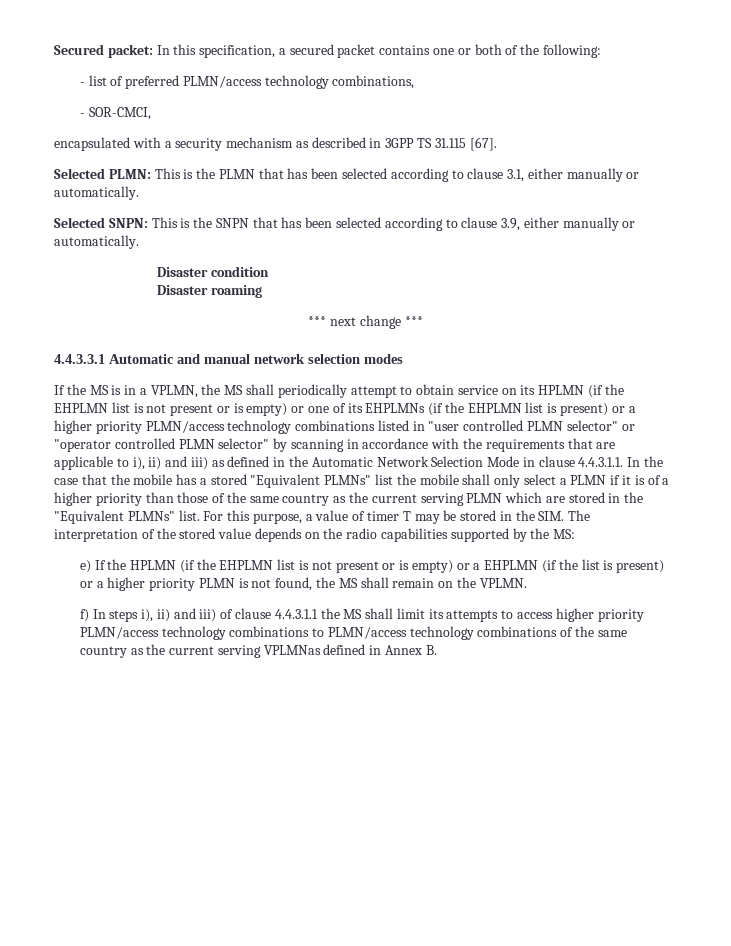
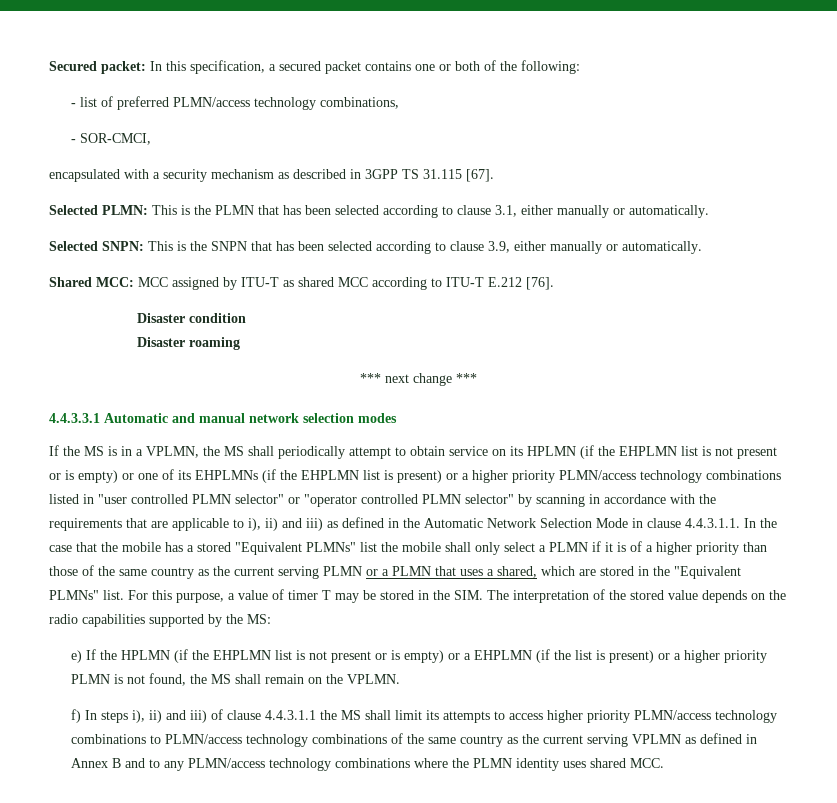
+ Shared MCC: MCC assigned by ITU-T as shared MCC according to ITU-T E.212 [76].
- If the MS is in a VPLMN, the MS shall periodically attempt to obtain service on its HPLMN (if the EHPLMN list is not present or is empty) or one of its EHPLMNs (if the EHPLMN list is present) or a higher priority PLMN/access technology combinations listed in "user controlled PLMN selector" or "operator controlled PLMN selector" by scanning in accordance with the requirements that are applicable to i), ii) and iii) as defined in the Automatic Network Selection Mode in clause 4.4.3.1.1. In the case that the mobile has a stored "Equivalent PLMNs" list the mobile shall only select a PLMN if it is of a higher priority than those of the same country as the current serving PLMN which are stored in the "Equivalent PLMNs" list.
+ If the MS is in a VPLMN, the MS shall periodically attempt to obtain service on its HPLMN (if the EHPLMN list is not present or is empty) or one of its EHPLMNs (if the EHPLMN list is present) or a higher priority PLMN/access technology combinations listed in "user controlled PLMN selector" or "operator controlled PLMN selector" by scanning in accordance with the requirements that are applicable to i), ii) and iii) as defined in the Automatic Network Selection Mode in clause 4.4.3.1.1. In the case that the mobile has a stored "Equivalent PLMNs" list the mobile shall only select a PLMN if it is of a higher priority than those of the same country as the current serving PLMN or a PLMN that uses a shared, which are stored in the "Equivalent PLMNs" list.
- f) In steps i), ii) and iii) of clause 4.4.3.1.1 the MS shall limit its attempts to access higher priority PLMN/access technology combinations to PLMN/access technology combinations of the same country as the current serving VPLMNas defined in Annex B.
+ f) In steps i), ii) and iii) of clause 4.4.3.1.1 the MS shall limit its attempts to access higher priority PLMN/access technology combinations to PLMN/access technology combinations of the same country as the current serving VPLMN as defined in Annex B and to any PLMN/access technology combinations where the PLMN identity uses shared MCC.

